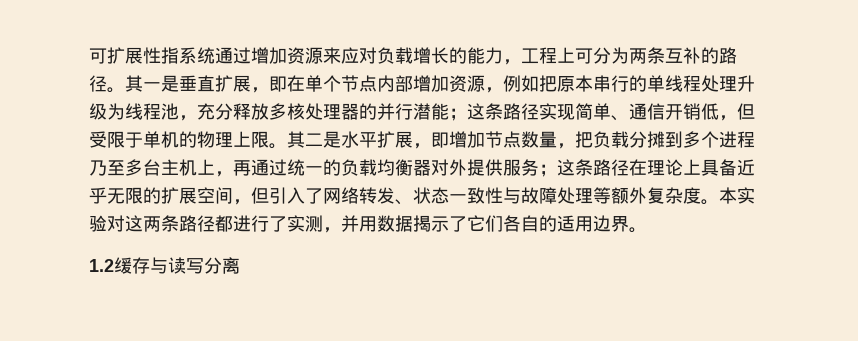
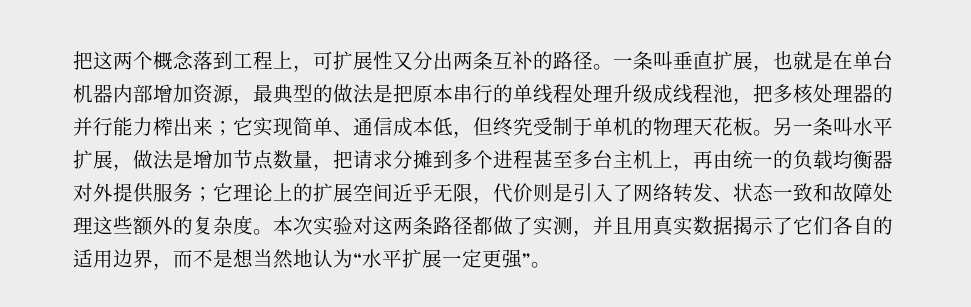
- 可扩展性指系统通过增加资源来应对负载增长的能力，工程上可分为两条互补的路径。
+ 把这两个概念落到工程上，可扩展性又分出两条互补的路径。
- 其一是垂直扩展，即在单个节点内部增加资源，例如把原本串行的单线程处理升级为线程池，充分释放多核处理器的并行潜能；这条路径实现简单、通信开销低，但受限于单机的物理上限。其二是水平扩展，即增加节点数量，把负载分摊到多个进程乃至多台主机上，再通过统一的负载均衡器对外提供服务；这条路径在理论上具备近乎无限的扩展空间，但引入了网络转发、状态一致性与故障处理等额外复杂度。
+ 一条叫垂直扩展，也就是在单台机器内部增加资源，最典型的做法是把原本串行的单线程处理升级成线程池，把多核处理器的并行能力榨出来；它实现简单、通信成本低，但终究受制于单机的物理天花板。另一条叫水平扩展，做法是增加节点数量，把请求分摊到多个进程甚至多台主机上，再由统一的负载均衡器对外提供服务；它理论上的扩展空间近乎无限，代价则是引入了网络转发、状态一致和故障处理这些额外的复杂度。
- 本实验对这两条路径都进行了实测，并用数据揭示了它们各自的适用边界。
- 1.2缓存与读写分离
+ 本次实验对这两条路径都做了实测，并且用真实数据揭示了它们各自的适用边界，而不是想当然地认为“水平扩展一定更强”。

